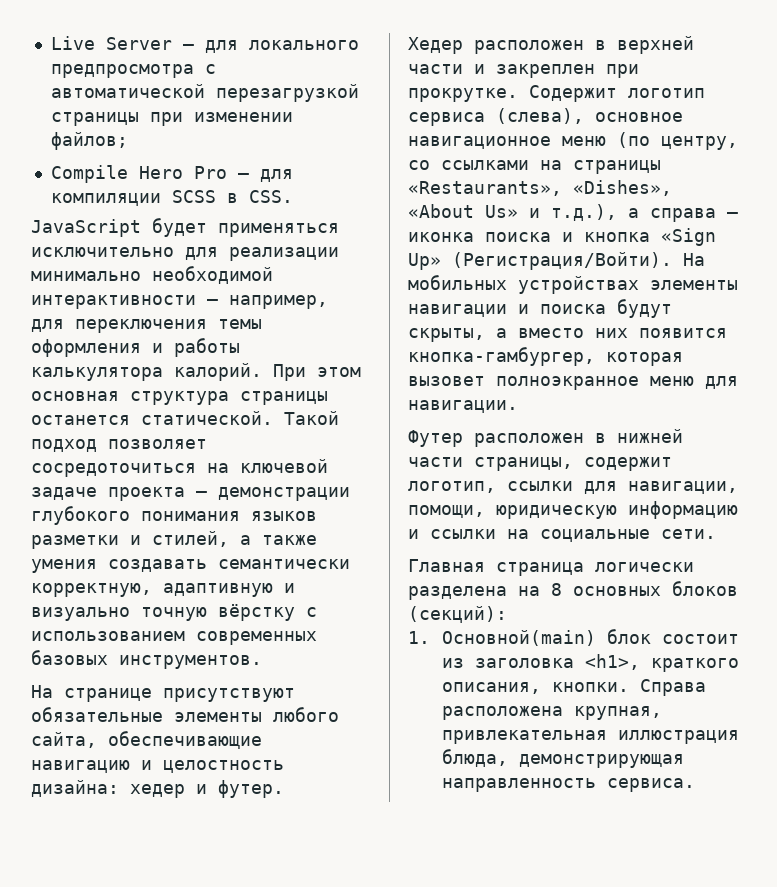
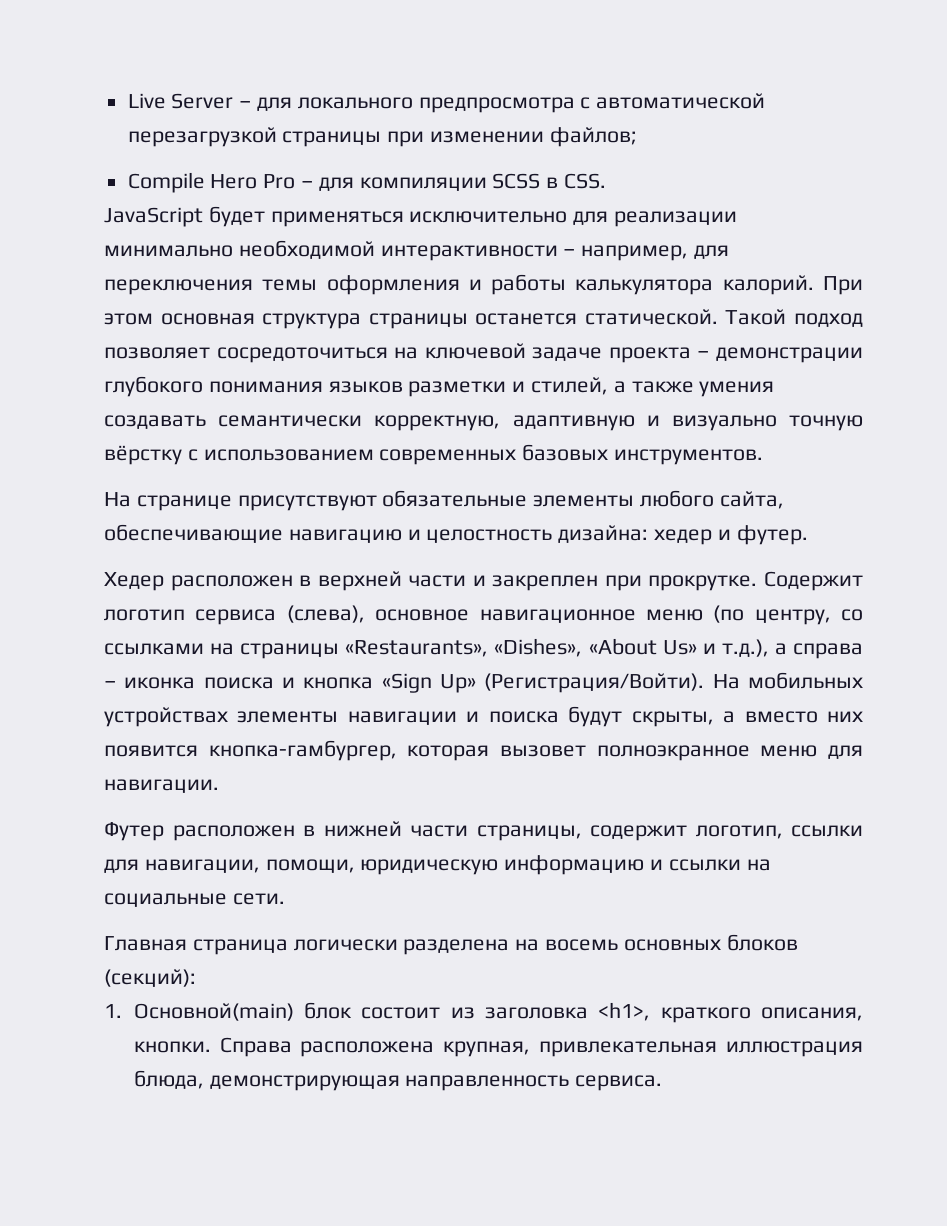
- Главная страница логически разделена на 8 основных блоков (секций):
+ Главная страница логически разделена на восемь основных блоков (секций):

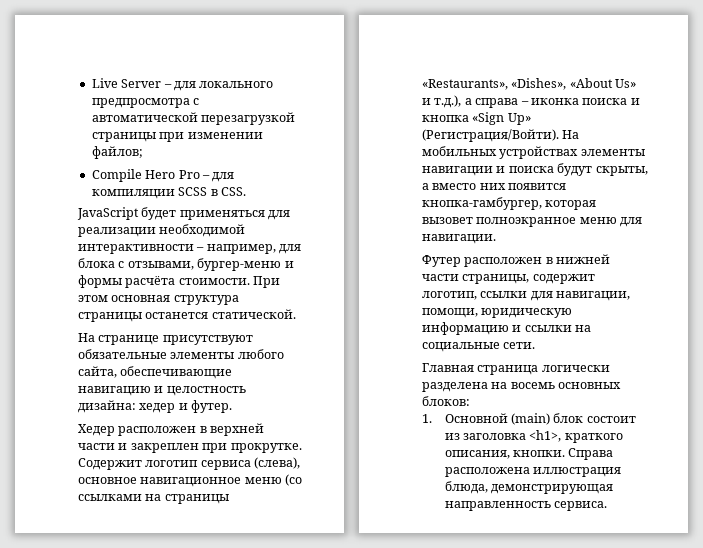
- JavaScript будет применяться исключительно для реализации минимально необходимой интерактивности – например, для переключения темы оформления и работы калькулятора калорий.
+ JavaScript будет применяться для реализации необходимой интерактивности – например, для блока с отзывами, бургер-меню и формы расчёта стоимости.
- Такой подход позволяет сосредоточиться на ключевой задаче проекта – демонстрации глубокого понимания языков разметки и стилей, а также умения создавать семантически корректную, адаптивную и визуально точную вёрстку с использованием современных базовых инструментов.
- Содержит логотип сервиса (слева), основное навигационное меню (по центру, со ссылками на страницы «Restaurants», «Dishes», «About Us» и т.д.), а справа – иконка поиска и кнопка «Sign Up» (Регистрация/Войти).
+ Содержит логотип сервиса (слева), основное навигационное меню (со ссылками на страницы «Restaurants», «Dishes», «About Us» и т.д.), а справа – иконка поиска и кнопка «Sign Up» (Регистрация/Войти).
- Главная страница логически разделена на восемь основных блоков (секций):
+ Главная страница логически разделена на восемь основных блоков:
- 1. Основной(main) блок состоит из заголовка <h1>, краткого описания, кнопки.
+ 1. Основной (main) блок состоит из заголовка <h1>, краткого описания, кнопки.
- Справа расположена крупная, привлекательная иллюстрация блюда, демонстрирующая направленность сервиса.
+ Справа расположена иллюстрация блюда, демонстрирующая направленность сервиса.

